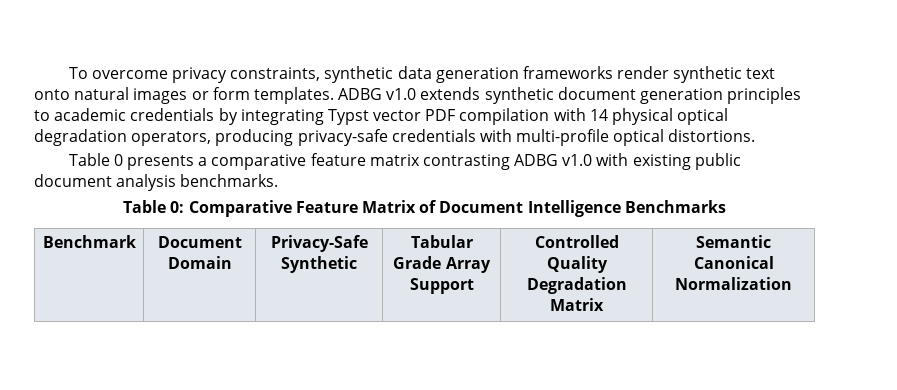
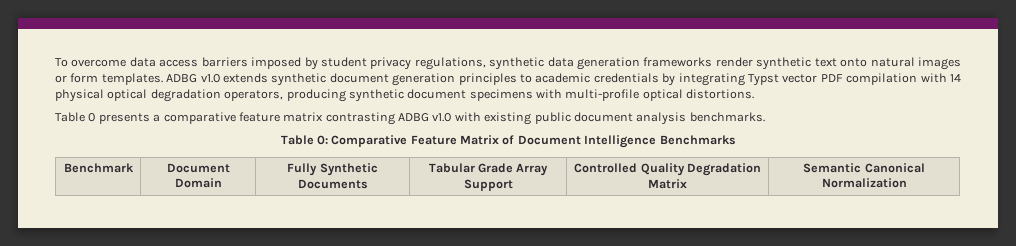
- To overcome privacy constraints, synthetic data generation frameworks render synthetic text onto natural images or form templates.
+ To overcome data access barriers imposed by student privacy regulations, synthetic data generation frameworks render synthetic text onto natural images or form templates.
- ADBG v1.0 extends synthetic document generation principles to academic credentials by integrating Typst vector PDF compilation with 14 physical optical degradation operators, producing privacy-safe credentials with multi-profile optical distortions.
+ ADBG v1.0 extends synthetic document generation principles to academic credentials by integrating Typst vector PDF compilation with 14 physical optical degradation operators, producing synthetic document specimens with multi-profile optical distortions.
- Benchmark | Document Domain | Privacy-Safe Synthetic | Tabular Grade Array Support | Controlled Quality Degradation Matrix | Semantic Canonical Normalization
+ Benchmark | Document Domain | Fully Synthetic Documents | Tabular Grade Array Support | Controlled Quality Degradation Matrix | Semantic Canonical Normalization

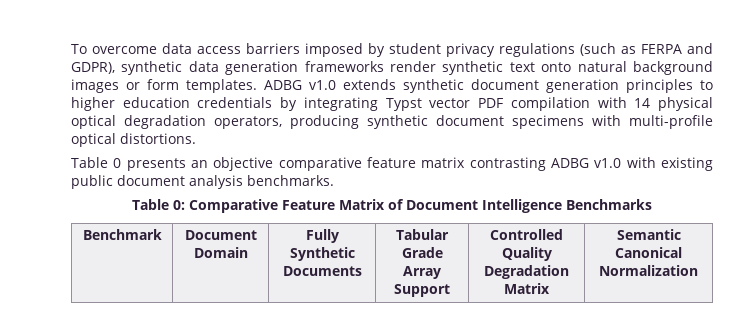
- To overcome data access barriers imposed by student privacy regulations, synthetic data generation frameworks render synthetic text onto natural images or form templates.
+ To overcome data access barriers imposed by student privacy regulations (such as FERPA and GDPR), synthetic data generation frameworks render synthetic text onto natural background images or form templates.
- ADBG v1.0 extends synthetic document generation principles to academic credentials by integrating Typst vector PDF compilation with 14 physical optical degradation operators, producing synthetic document specimens with multi-profile optical distortions.
+ ADBG v1.0 extends synthetic document generation principles to higher education credentials by integrating Typst vector PDF compilation with 14 physical optical degradation operators, producing synthetic document specimens with multi-profile optical distortions.
- Table 0 presents a comparative feature matrix contrasting ADBG v1.0 with existing public document analysis benchmarks.
+ Table 0 presents an objective comparative feature matrix contrasting ADBG v1.0 with existing public document analysis benchmarks.

